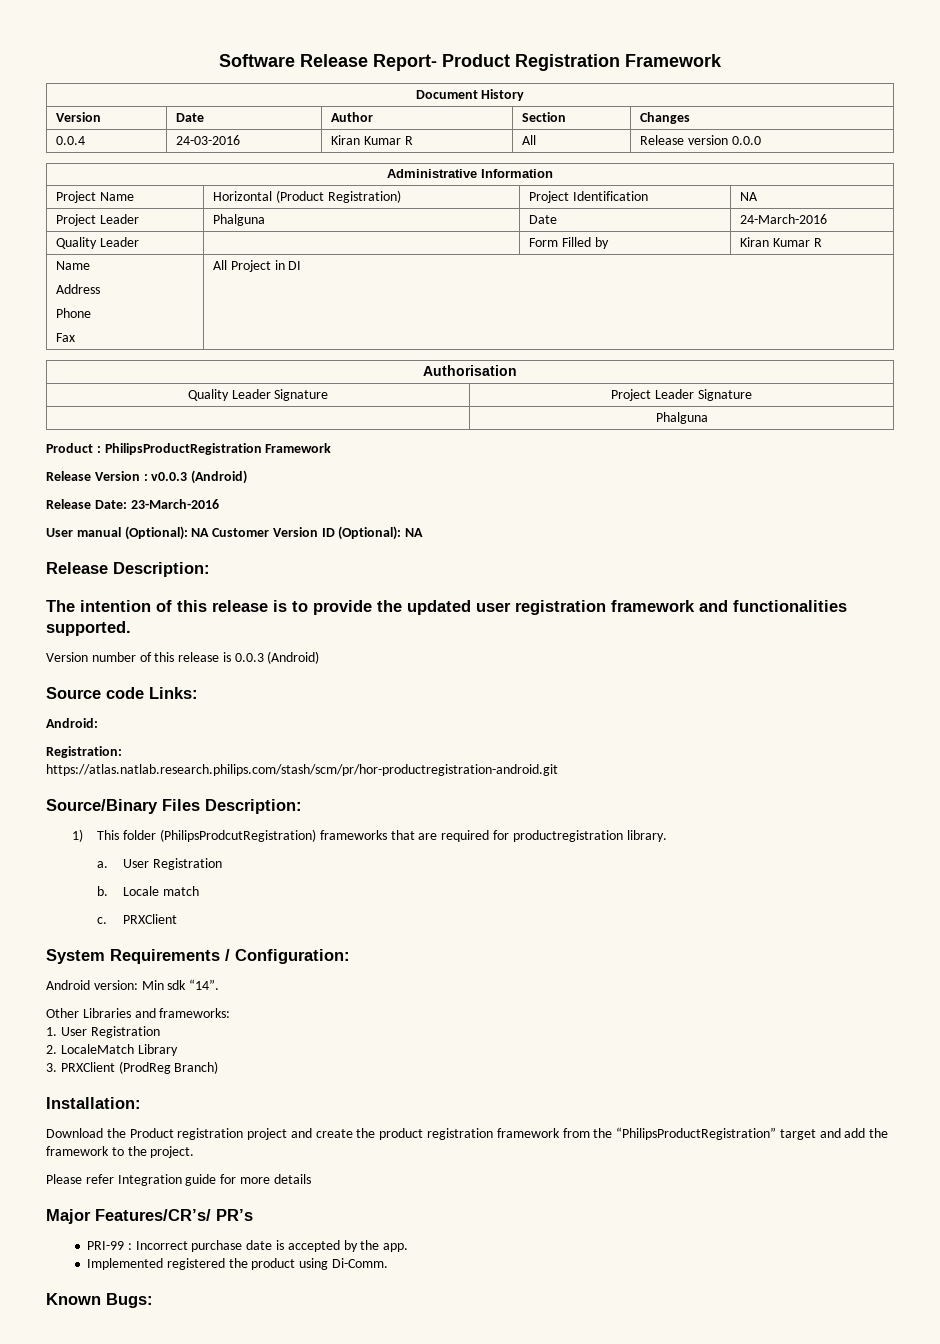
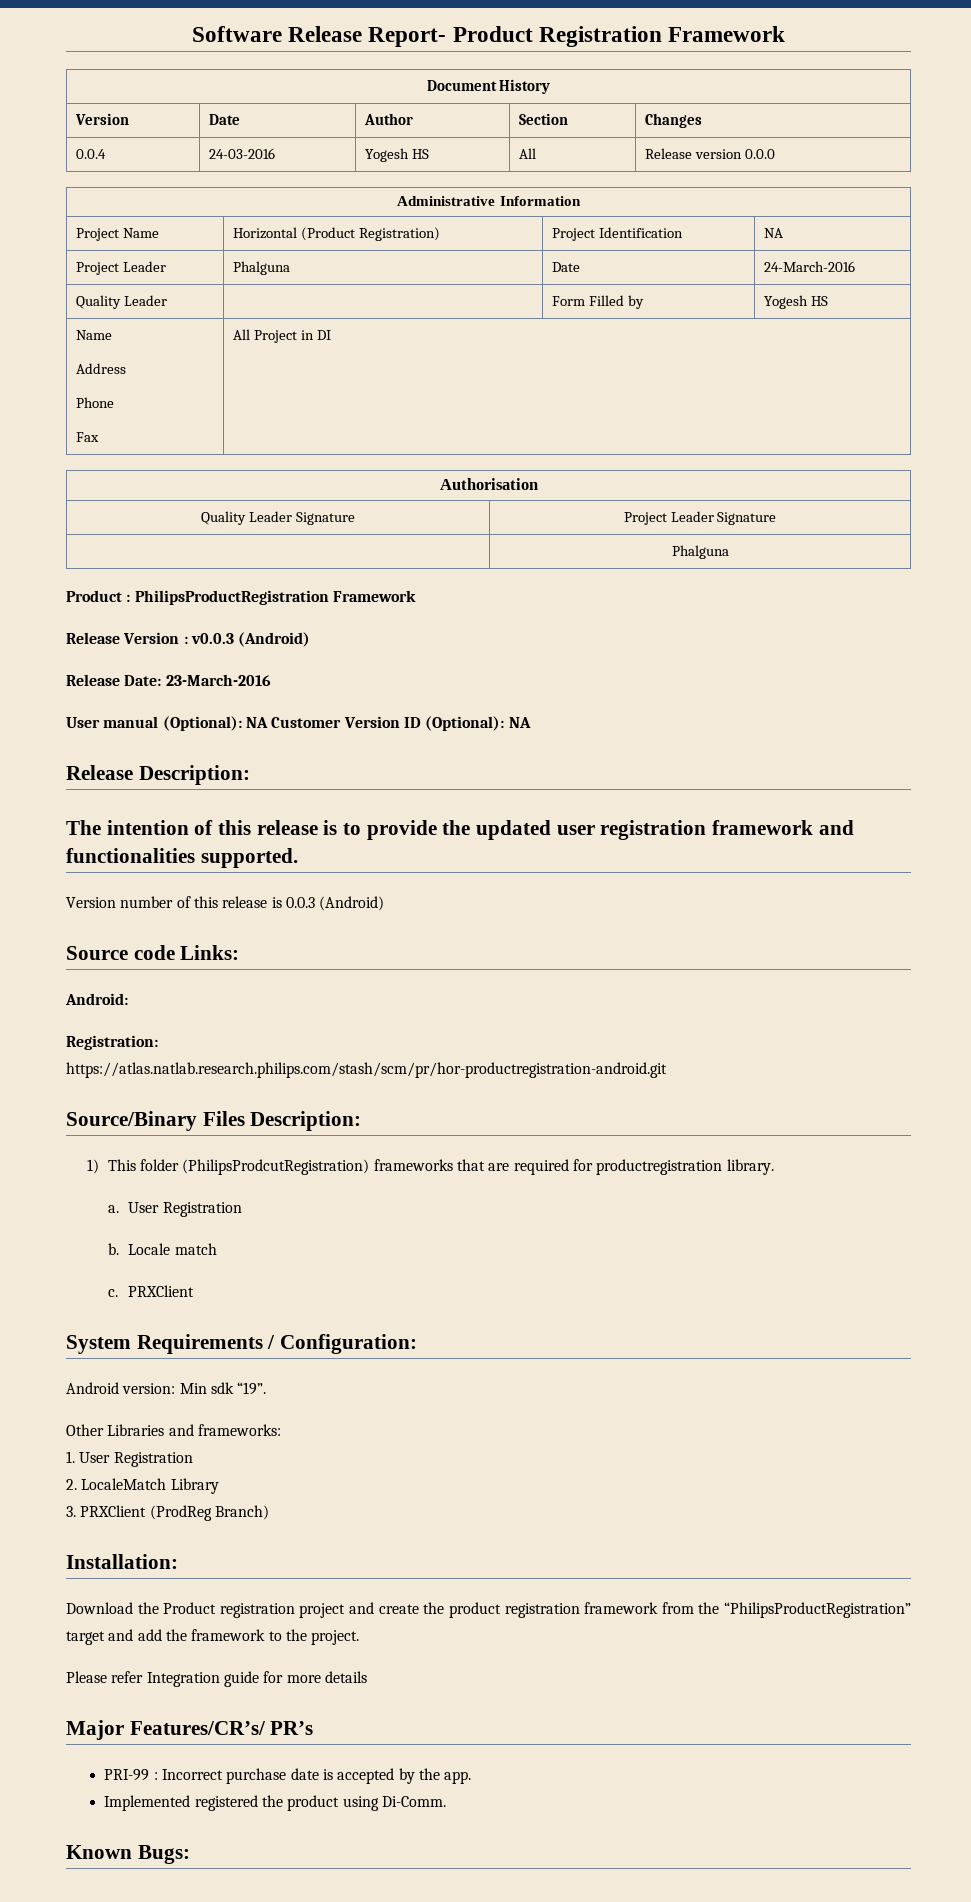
- 0.0.4 | 24-03-2016 | Kiran Kumar R | All | Release version 0.0.0
+ 0.0.4 | 24-03-2016 | Yogesh HS | All | Release version 0.0.0
- Quality Leader | | Form Filled by | Kiran Kumar R
+ Quality Leader | | Form Filled by | Yogesh HS
- Android version: Min sdk “14”.
+ Android version: Min sdk “19”.

